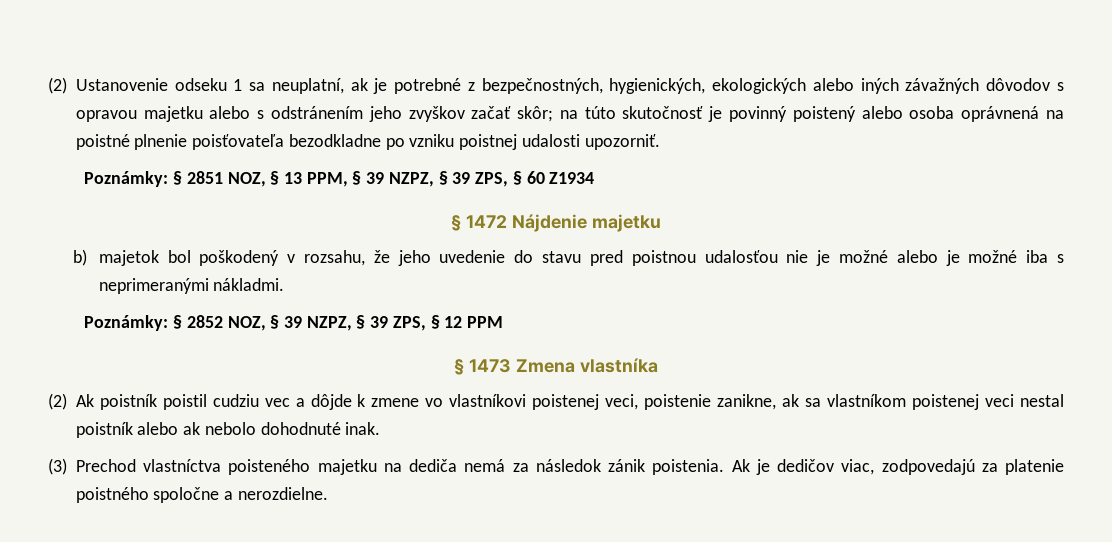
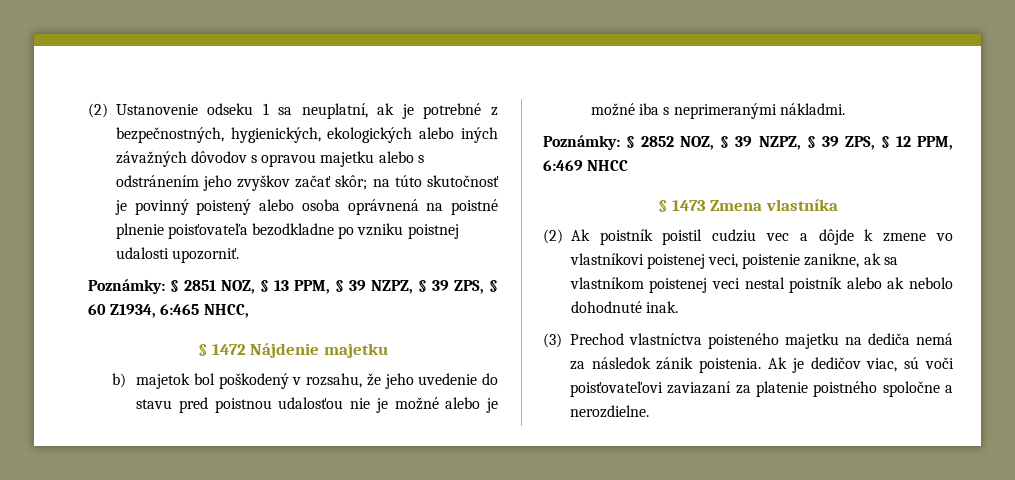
- Poznámky: § 2851 NOZ, § 13 PPM, § 39 NZPZ, § 39 ZPS, § 60 Z1934
+ Poznámky: § 2851 NOZ, § 13 PPM, § 39 NZPZ, § 39 ZPS, § 60 Z1934, 6:465 NHCC,
- Poznámky: § 2852 NOZ, § 39 NZPZ, § 39 ZPS, § 12 PPM
+ Poznámky: § 2852 NOZ, § 39 NZPZ, § 39 ZPS, § 12 PPM, 6:469 NHCC
- Ak je dedičov viac, zodpovedajú za platenie poistného spoločne a nerozdielne.
+ Ak je dedičov viac, sú voči poisťovateľovi zaviazaní za platenie poistného spoločne a nerozdielne.

